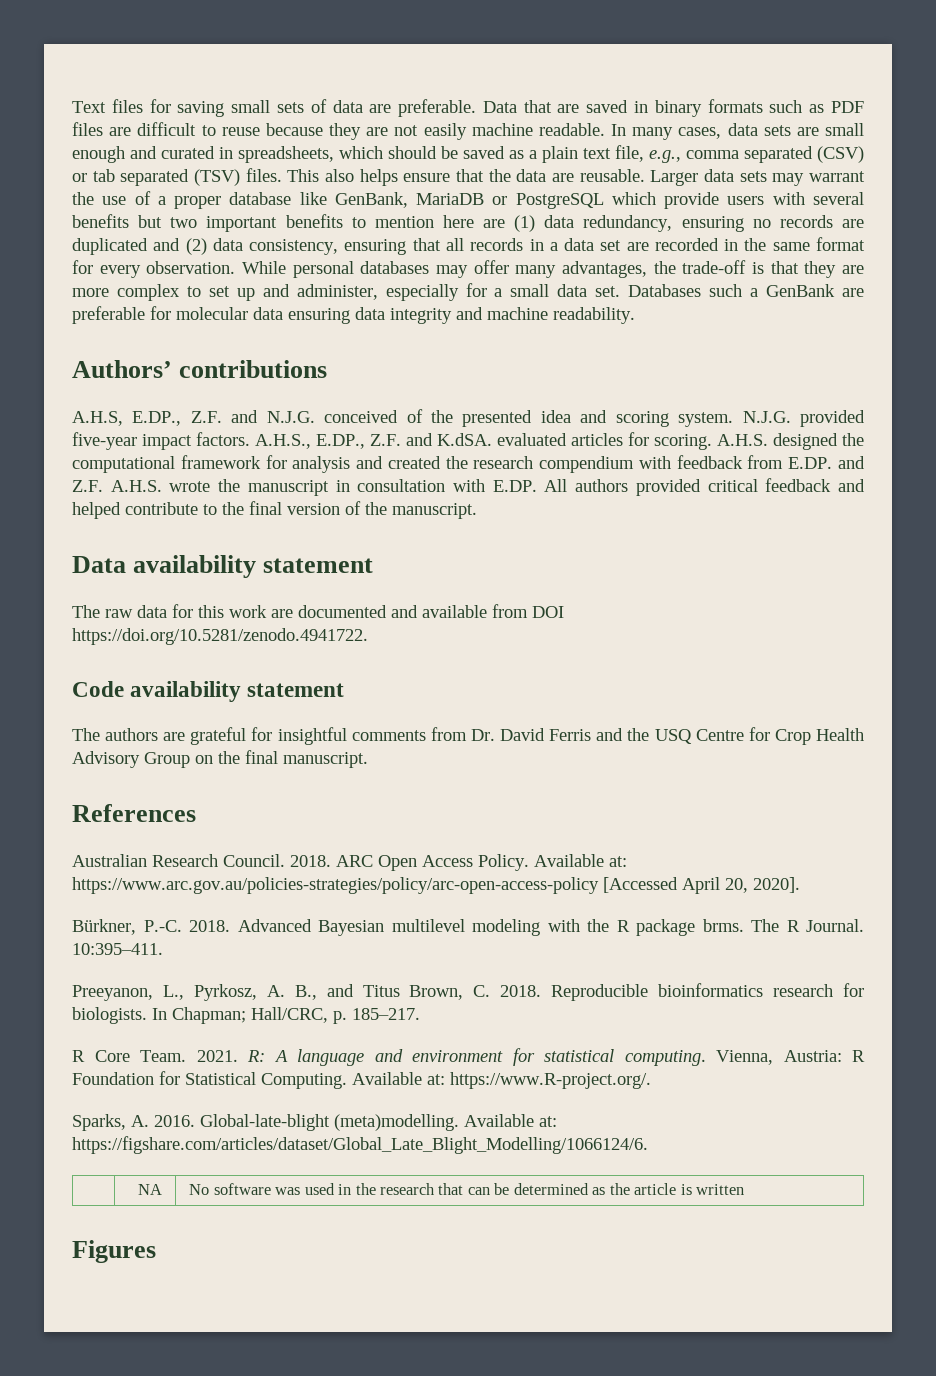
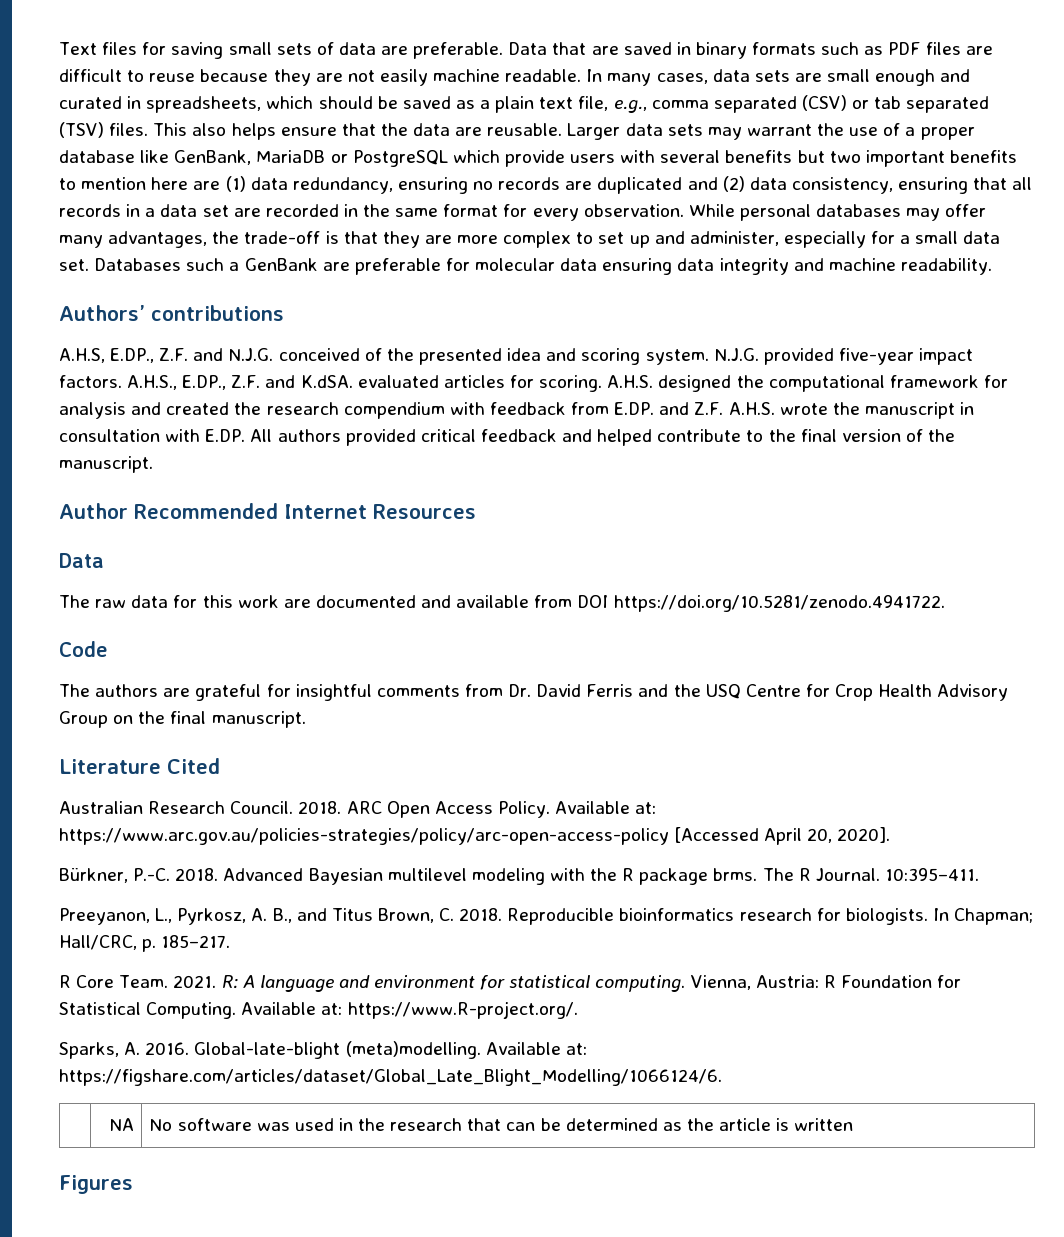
- Data availability statement
+ Author Recommended Internet Resources
+ Data
- Code availability statement
+ Code
- References
+ Literature Cited

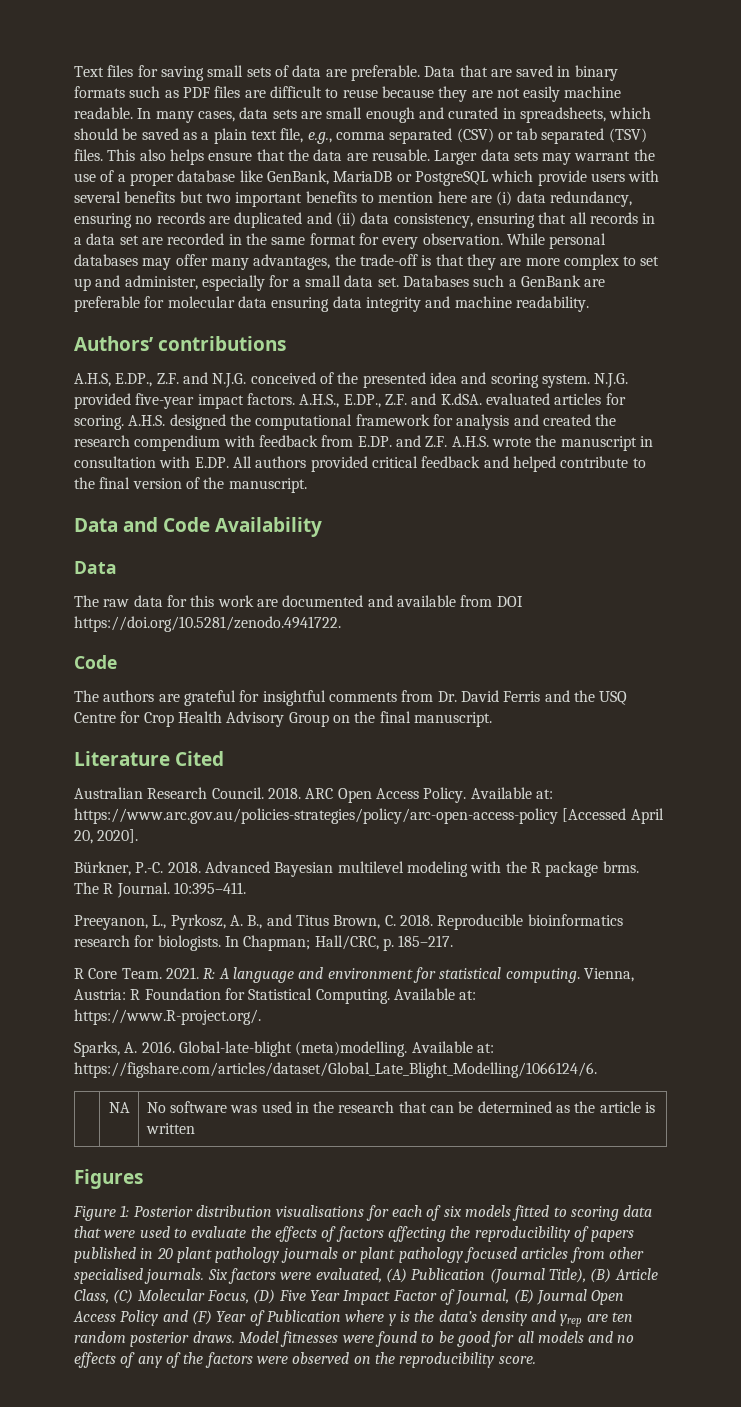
- Larger data sets may warrant the use of a proper database like GenBank, MariaDB or PostgreSQL which provide users with several benefits but two important benefits to mention here are (1) data redundancy, ensuring no records are duplicated and (2) data consistency, ensuring that all records in a data set are recorded in the same format for every observation.
+ Larger data sets may warrant the use of a proper database like GenBank, MariaDB or PostgreSQL which provide users with several benefits but two important benefits to mention here are (i) data redundancy, ensuring no records are duplicated and (ii) data consistency, ensuring that all records in a data set are recorded in the same format for every observation.
- Author Recommended Internet Resources
+ Data and Code Availability
+ Figure 1: Posterior distribution visualisations for each of six models fitted to scoring data that were used to evaluate the effects of factors affecting the reproducibility of papers published in 20 plant pathology journals or plant pathology focused articles from other specialised journals. Six factors were evaluated, (A) Publication (Journal Title), (B) Article Class, (C) Molecular Focus, (D) Five Year Impact Factor of Journal, (E) Journal Open Access Policy and (F) Year of Publication where y is the data’s density and yrep are ten random posterior draws. Model fitnesses were found to be good for all models and no effects of any of the factors were observed on the reproducibility score.

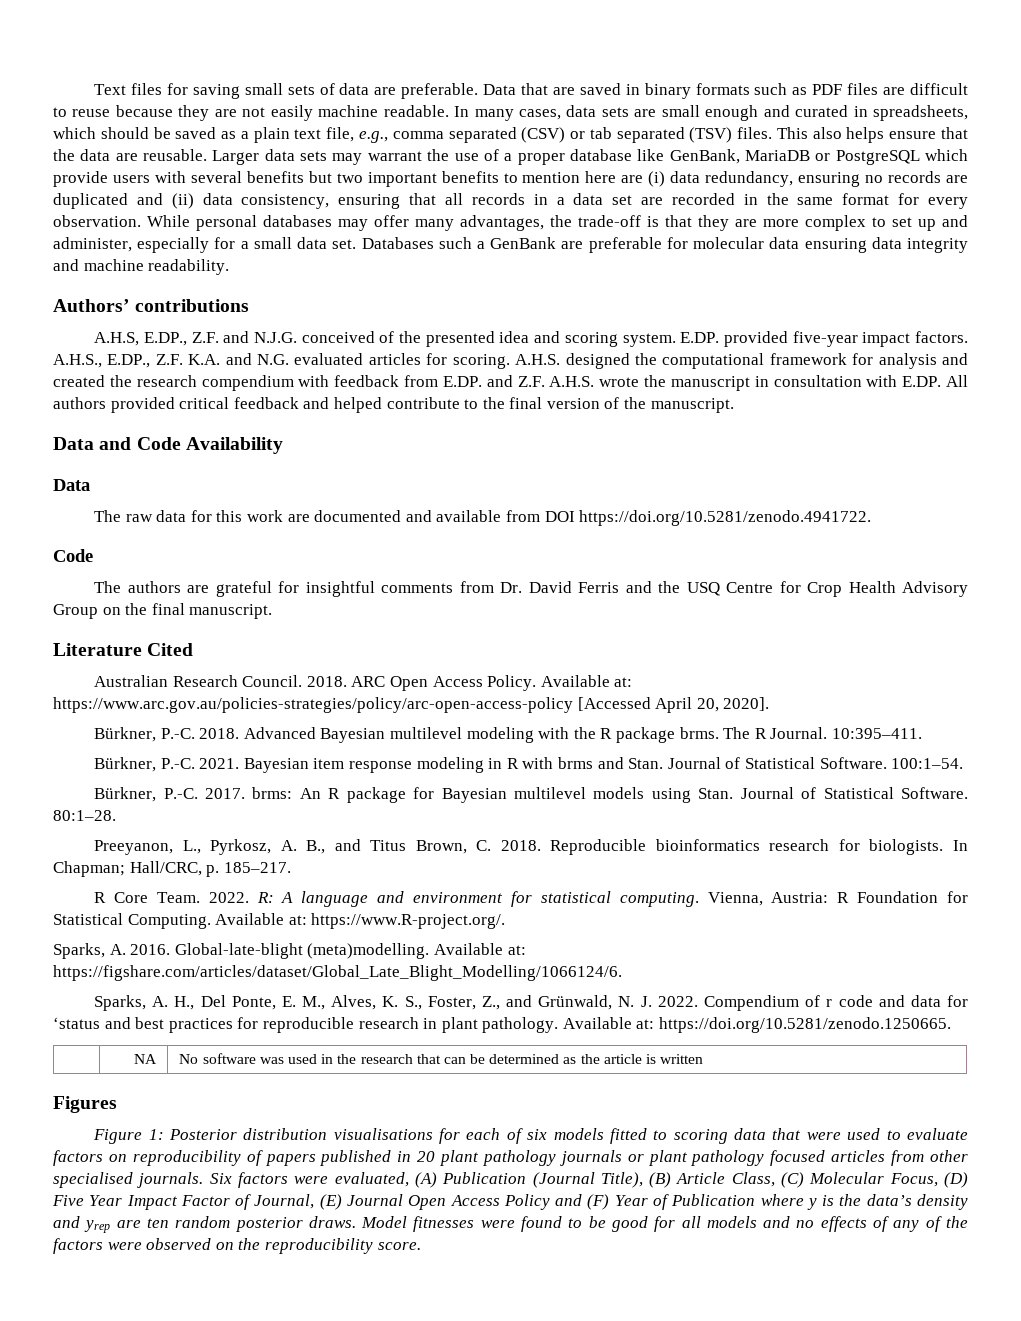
- N.J.G. provided five-year impact factors.
+ E.DP. provided five-year impact factors.
- A.H.S., E.DP., Z.F. and K.dSA. evaluated articles for scoring.
+ A.H.S., E.DP., Z.F. K.A. and N.G. evaluated articles for scoring.
+ Bürkner, P.-C. 2021. Bayesian item response modeling in R with brms and Stan. Journal of Statistical Software. 100:1–54.
+ Bürkner, P.-C. 2017. brms: An R package for Bayesian multilevel models using Stan. Journal of Statistical Software. 80:1–28.
- R Core Team. 2021.
+ R Core Team. 2022.
+ Sparks, A. H., Del Ponte, E. M., Alves, K. S., Foster, Z., and Grünwald, N. J. 2022. Compendium of r code and data for ‘status and best practices for reproducible research in plant pathology. Available at: https://doi.org/10.5281/zenodo.1250665.
- Figure 1: Posterior distribution visualisations for each of six models fitted to scoring data that were used to evaluate the effects of factors affecting the reproducibility of papers published in 20 plant pathology journals or plant pathology focused articles from other specialised journals.
+ Figure 1: Posterior distribution visualisations for each of six models fitted to scoring data that were used to evaluate factors on reproducibility of papers published in 20 plant pathology journals or plant pathology focused articles from other specialised journals.

